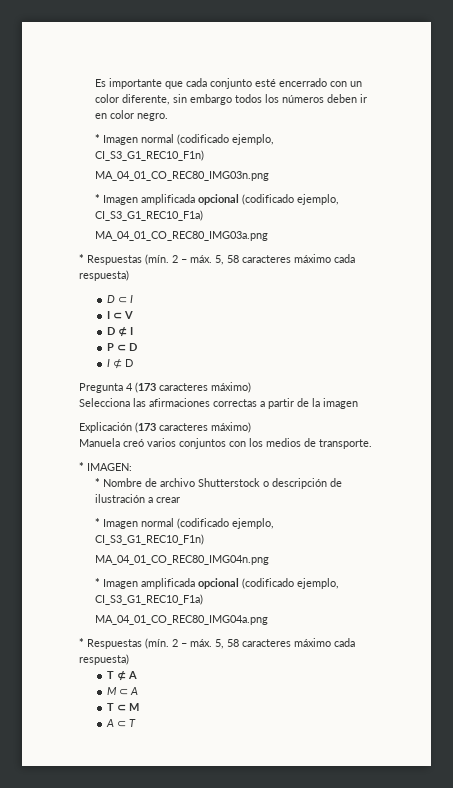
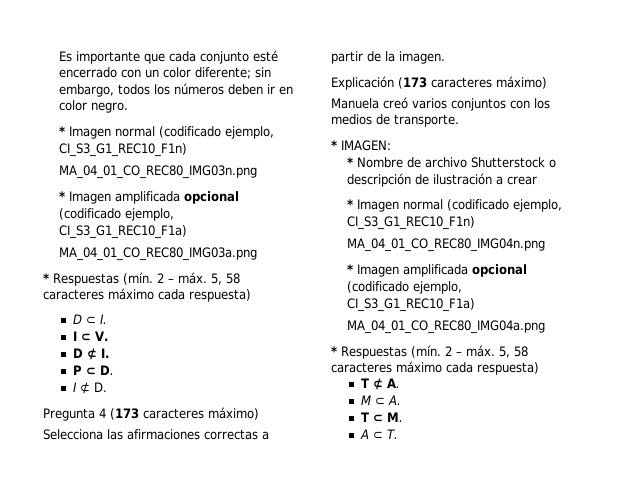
- Es importante que cada conjunto esté encerrado con un color diferente, sin embargo todos los números deben ir en color negro.
+ Es importante que cada conjunto esté encerrado con un color diferente; sin embargo, todos los números deben ir en color negro.
- D ⊂ I
+ D ⊂ I.
- I ⊂ V
+ I ⊂ V.
- D ⊄ I
+ D ⊄ I.
- P ⊂ D
+ P ⊂ D.
- I ⊄ D
+ I ⊄ D.
- Selecciona las afirmaciones correctas a partir de la imagen
+ Selecciona las afirmaciones correctas a partir de la imagen.
- T ⊄ A
+ T ⊄ A.
- M ⊂ A
+ M ⊂ A.
- T ⊂ M
+ T ⊂ M.
- A ⊂ T
+ A ⊂ T.

